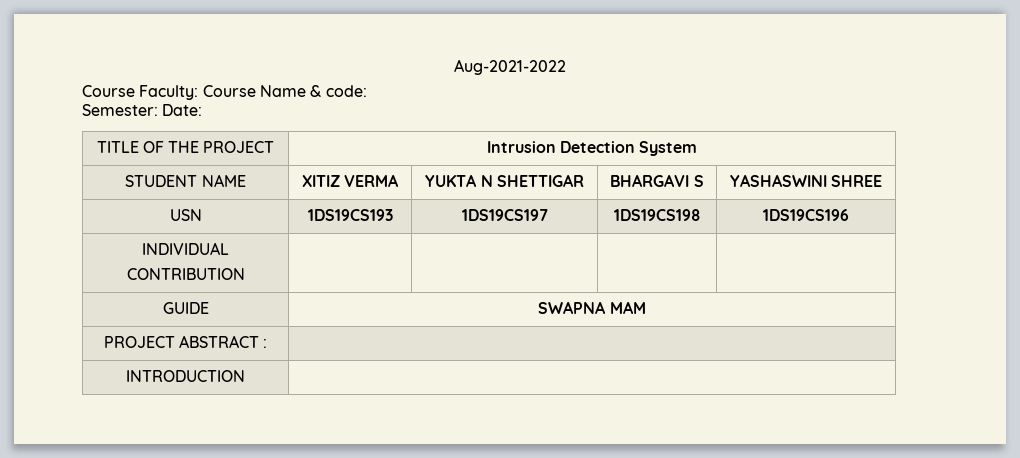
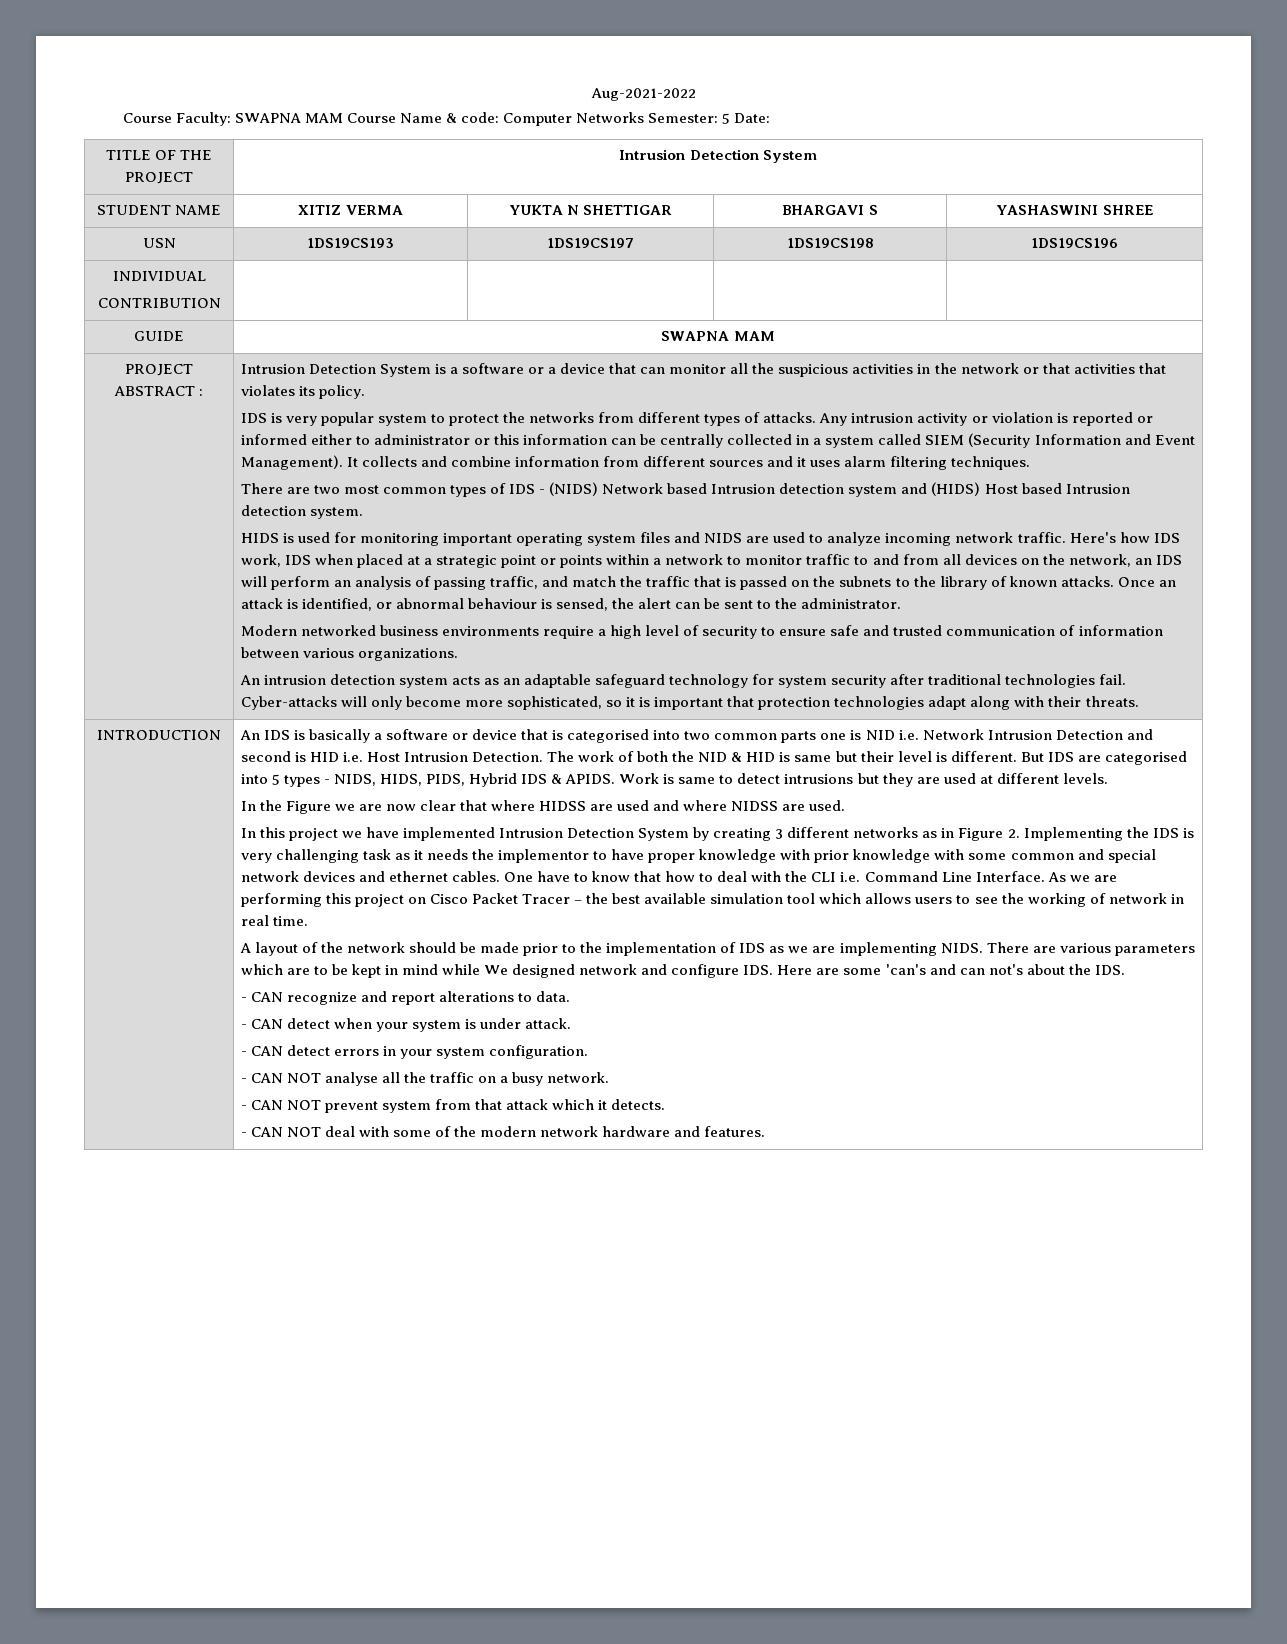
- Course Faculty: Course Name & code:
- Semester: Date:
+ Course Faculty: SWAPNA MAM Course Name & code: Computer Networks Semester: 5 Date:
- INTRODUCTION |
+ Intrusion Detection System is a software or a device that can monitor all the suspicious activities in the network or that activities that violates its policy.
+ IDS is very popular system to protect the networks from different types of attacks. Any intrusion activity or violation is reported or informed either to administrator or this information can be centrally collected in a system called SIEM (Security Information and Event Management). It collects and combine information from different sources and it uses alarm filtering techniques.
+ There are two most common types of IDS - (NIDS) Network based Intrusion detection system and (HIDS) Host based Intrusion detection system.
+ HIDS is used for monitoring important operating system files and NIDS are used to analyze incoming network traffic. Here's how IDS work, IDS when placed at a strategic point or points within a network to monitor traffic to and from all devices on the network, an IDS will perform an analysis of passing traffic, and match the traffic that is passed on the subnets to the library of known attacks. Once an attack is identified, or abnormal behaviour is sensed, the alert can be sent to the administrator.
+ Modern networked business environments require a high level of security to ensure safe and trusted communication of information between various organizations.
+ An intrusion detection system acts as an adaptable safeguard technology for system security after traditional technologies fail. Cyber-attacks will only become more sophisticated, so it is important that protection technologies adapt along with their threats.
+ INTRODUCTION | An IDS is basically a software or device that is categorised into two common parts one is NID i.e. Network Intrusion Detection and second is HID i.e. Host Intrusion Detection. The work of both the NID & HID is same but their level is different. But IDS are categorised into 5 types - NIDS, HIDS, PIDS, Hybrid IDS & APIDS. Work is same to detect intrusions but they are used at different levels.
+ In the Figure we are now clear that where HIDSS are used and where NIDSS are used.
+ In this project we have implemented Intrusion Detection System by creating 3 different networks as in Figure 2. Implementing the IDS is very challenging task as it needs the implementor to have proper knowledge with prior knowledge with some common and special network devices and ethernet cables. One have to know that how to deal with the CLI i.e. Command Line Interface. As we are performing this project on Cisco Packet Tracer – the best available simulation tool which allows users to see the working of network in real time.
+ A layout of the network should be made prior to the implementation of IDS as we are implementing NIDS. There are various parameters which are to be kept in mind while We designed network and configure IDS. Here are some 'can's and can not's about the IDS.
+ - CAN recognize and report alterations to data.
+ - CAN detect when your system is under attack.
+ - CAN detect errors in your system configuration.
+ - CAN NOT analyse all the traffic on a busy network.
+ - CAN NOT prevent system from that attack which it detects.
+ - CAN NOT deal with some of the modern network hardware and features.

